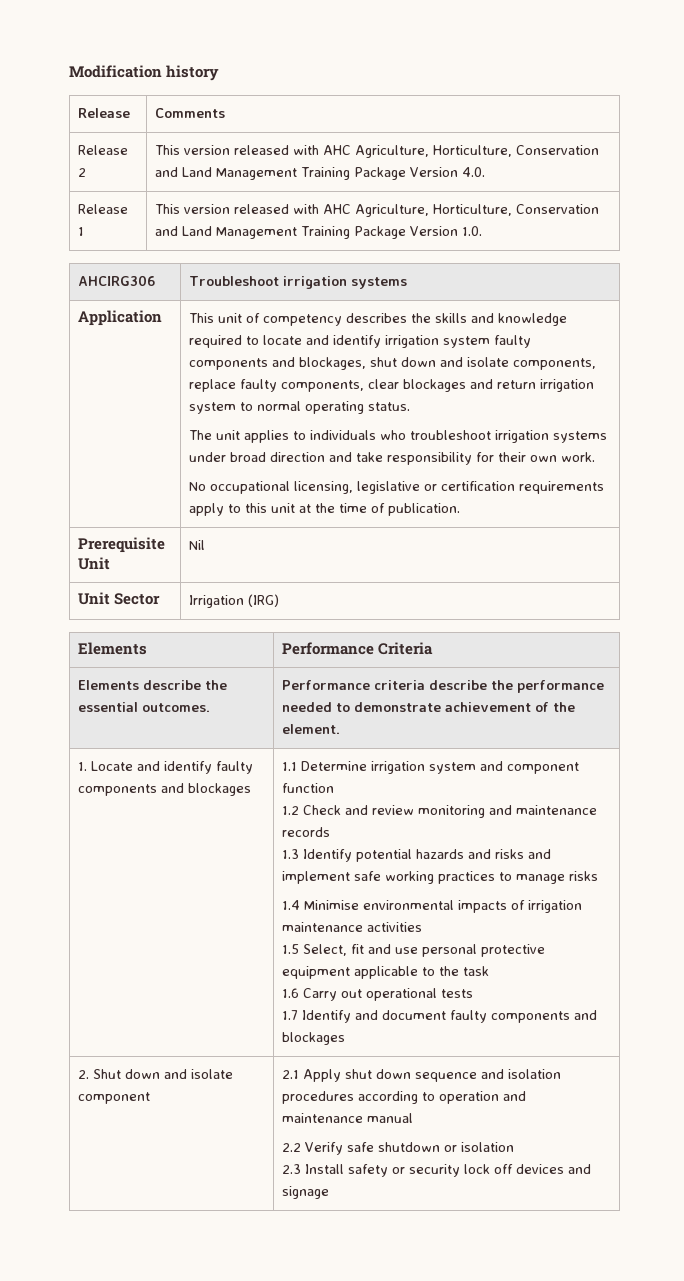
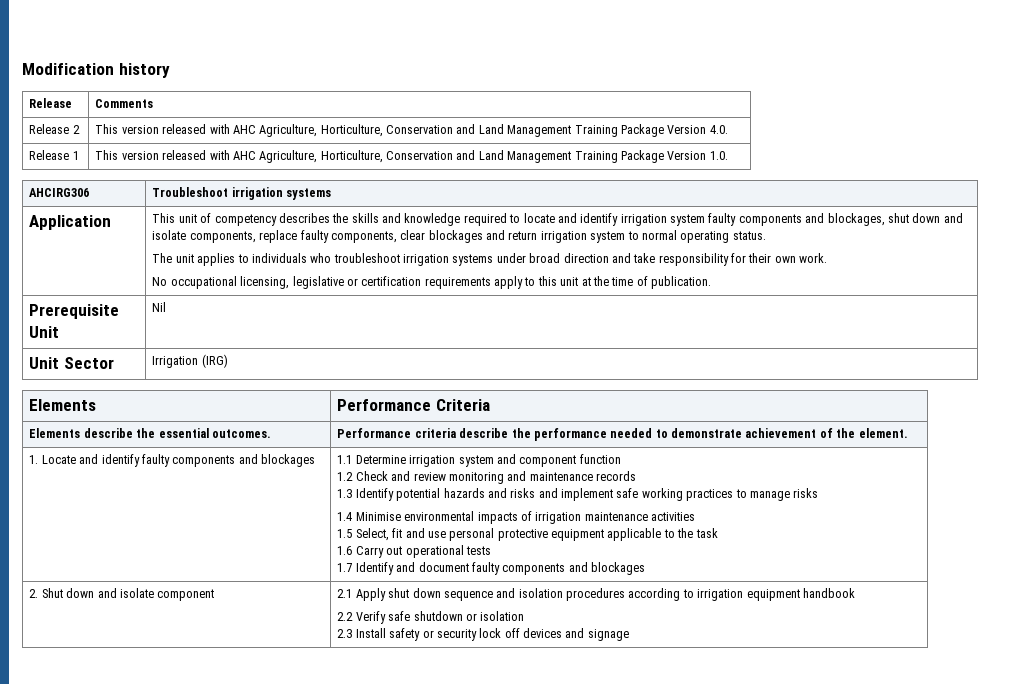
- 2. Shut down and isolate component | 2.1 Apply shut down sequence and isolation procedures according to operation and maintenance manual
+ 2. Shut down and isolate component | 2.1 Apply shut down sequence and isolation procedures according to irrigation equipment handbook

